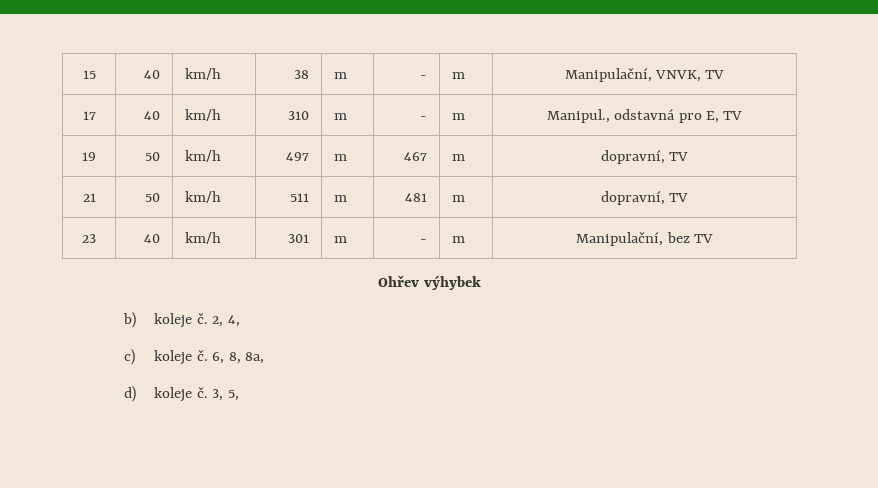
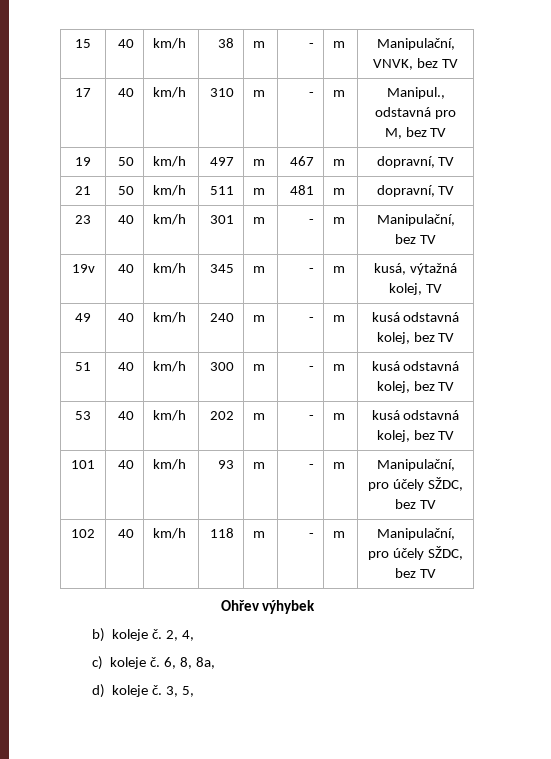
- 15 | 40 | km/h | 38 | m | - | m | Manipulační, VNVK, TV
+ 15 | 40 | km/h | 38 | m | - | m | Manipulační, VNVK, bez TV
- 17 | 40 | km/h | 310 | m | - | m | Manipul., odstavná pro E, TV
+ 17 | 40 | km/h | 310 | m | - | m | Manipul., odstavná pro M, bez TV
+ 19v | 40 | km/h | 345 | m | - | m | kusá, výtažná kolej, TV
+ 49 | 40 | km/h | 240 | m | - | m | kusá odstavná kolej, bez TV
+ 51 | 40 | km/h | 300 | m | - | m | kusá odstavná kolej, bez TV
+ 53 | 40 | km/h | 202 | m | - | m | kusá odstavná kolej, bez TV
+ 101 | 40 | km/h | 93 | m | - | m | Manipulační, pro účely SŽDC, bez TV
+ 102 | 40 | km/h | 118 | m | - | m | Manipulační, pro účely SŽDC, bez TV

